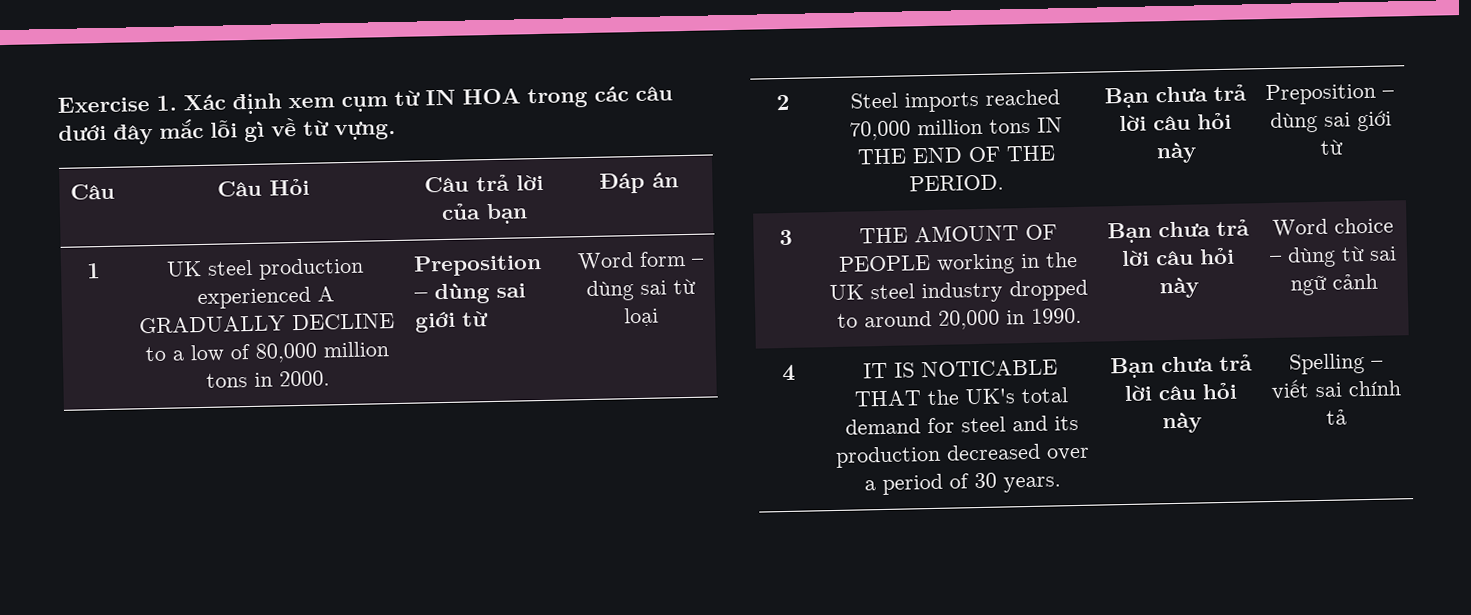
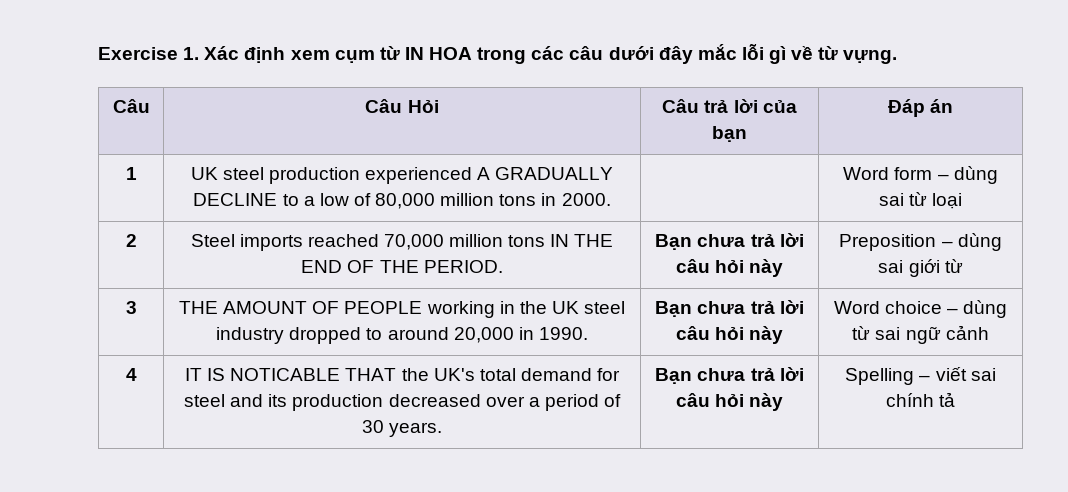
- 1 | UK steel production experienced A GRADUALLY DECLINE to a low of 80,000 million tons in 2000. | Preposition – dùng sai giới từ | Word form – dùng sai từ loại
+ 1 | UK steel production experienced A GRADUALLY DECLINE to a low of 80,000 million tons in 2000. | | Word form – dùng sai từ loại

